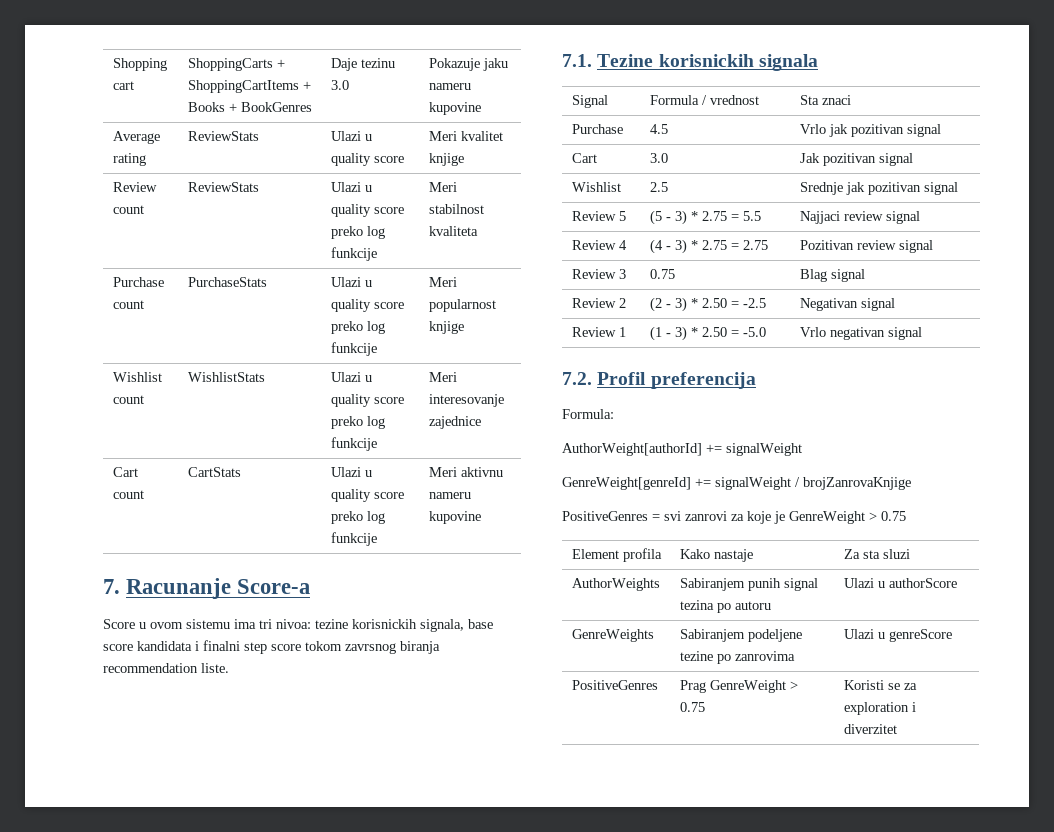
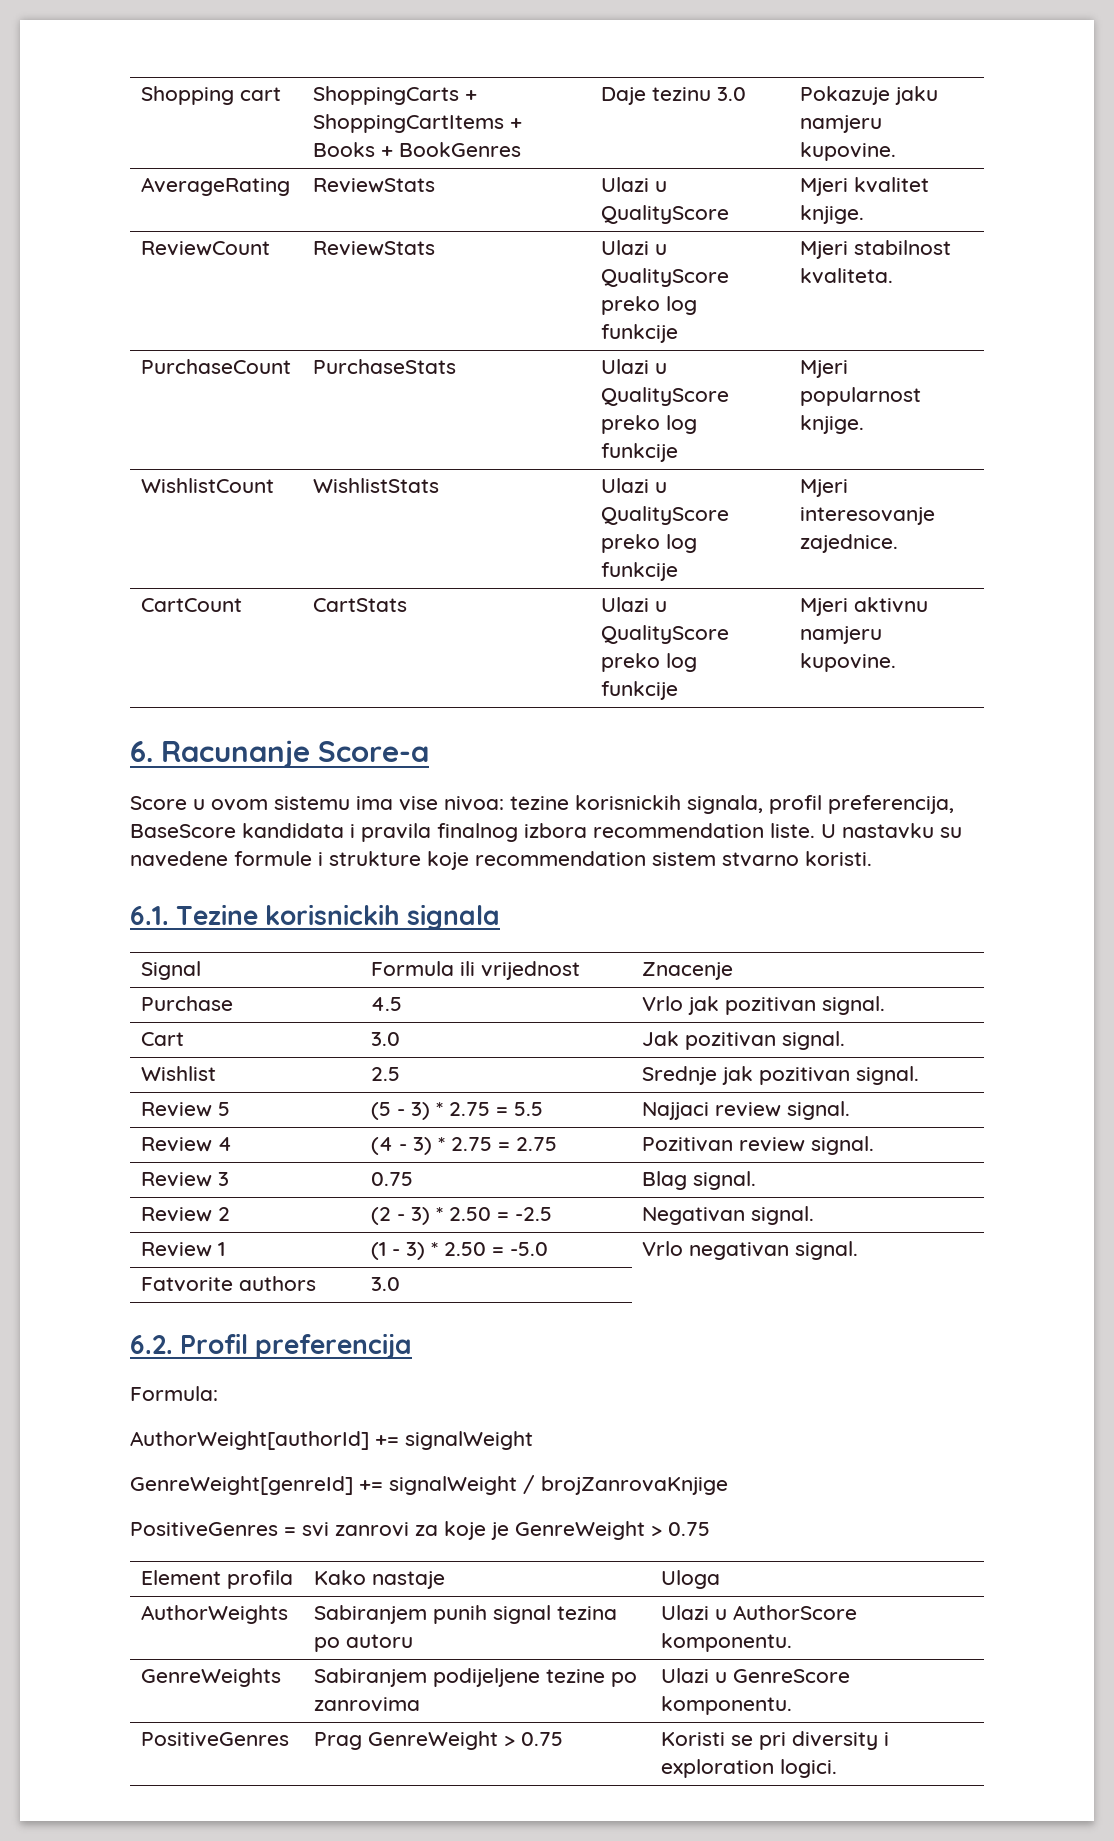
- Shopping cart | ShoppingCarts + ShoppingCartItems + Books + BookGenres | Daje tezinu 3.0 | Pokazuje jaku nameru kupovine
- Average rating | ReviewStats | Ulazi u quality score | Meri kvalitet knjige
- Review count | ReviewStats | Ulazi u quality score preko log funkcije | Meri stabilnost kvaliteta
- Purchase count | PurchaseStats | Ulazi u quality score preko log funkcije | Meri popularnost knjige
- Wishlist count | WishlistStats | Ulazi u quality score preko log funkcije | Meri interesovanje zajednice
- Cart count | CartStats | Ulazi u quality score preko log funkcije | Meri aktivnu nameru kupovine
- 7. Racunanje Score-a
+ Shopping cart | ShoppingCarts + ShoppingCartItems + Books + BookGenres | Daje tezinu 3.0 | Pokazuje jaku namjeru kupovine.
+ AverageRating | ReviewStats | Ulazi u QualityScore | Mjeri kvalitet knjige.
+ ReviewCount | ReviewStats | Ulazi u QualityScore preko log funkcije | Mjeri stabilnost kvaliteta.
+ PurchaseCount | PurchaseStats | Ulazi u QualityScore preko log funkcije | Mjeri popularnost knjige.
+ WishlistCount | WishlistStats | Ulazi u QualityScore preko log funkcije | Mjeri interesovanje zajednice.
+ CartCount | CartStats | Ulazi u QualityScore preko log funkcije | Mjeri aktivnu namjeru kupovine.
+ 6. Racunanje Score-a
- Score u ovom sistemu ima tri nivoa: tezine korisnickih signala, base score kandidata i finalni step score tokom zavrsnog biranja recommendation liste.
- 7.1. Tezine korisnickih signala
+ Score u ovom sistemu ima vise nivoa: tezine korisnickih signala, profil preferencija, BaseScore kandidata i pravila finalnog izbora recommendation liste. U nastavku su navedene formule i strukture koje recommendation sistem stvarno koristi.
+ 6.1. Tezine korisnickih signala
- Signal | Formula / vrednost | Sta znaci
+ Signal | Formula ili vrijednost | Znacenje
- Purchase | 4.5 | Vrlo jak pozitivan signal
+ Purchase | 4.5 | Vrlo jak pozitivan signal.
- Cart | 3.0 | Jak pozitivan signal
+ Cart | 3.0 | Jak pozitivan signal.
- Wishlist | 2.5 | Srednje jak pozitivan signal
+ Wishlist | 2.5 | Srednje jak pozitivan signal.
- Review 5 | (5 - 3) * 2.75 = 5.5 | Najjaci review signal
+ Review 5 | (5 - 3) * 2.75 = 5.5 | Najjaci review signal.
- Review 4 | (4 - 3) * 2.75 = 2.75 | Pozitivan review signal
+ Review 4 | (4 - 3) * 2.75 = 2.75 | Pozitivan review signal.
- Review 3 | 0.75 | Blag signal
+ Review 3 | 0.75 | Blag signal.
- Review 2 | (2 - 3) * 2.50 = -2.5 | Negativan signal
+ Review 2 | (2 - 3) * 2.50 = -2.5 | Negativan signal.
- Review 1 | (1 - 3) * 2.50 = -5.0 | Vrlo negativan signal
- 7.2. Profil preferencija
+ Review 1 | (1 - 3) * 2.50 = -5.0 | Vrlo negativan signal.
+ Fatvorite authors | 3.0
+ 6.2. Profil preferencija
- Element profila | Kako nastaje | Za sta sluzi
+ Element profila | Kako nastaje | Uloga
- AuthorWeights | Sabiranjem punih signal tezina po autoru | Ulazi u authorScore
+ AuthorWeights | Sabiranjem punih signal tezina po autoru | Ulazi u AuthorScore komponentu.
- GenreWeights | Sabiranjem podeljene tezine po zanrovima | Ulazi u genreScore
+ GenreWeights | Sabiranjem podijeljene tezine po zanrovima | Ulazi u GenreScore komponentu.
- PositiveGenres | Prag GenreWeight > 0.75 | Koristi se za exploration i diverzitet
+ PositiveGenres | Prag GenreWeight > 0.75 | Koristi se pri diversity i exploration logici.

